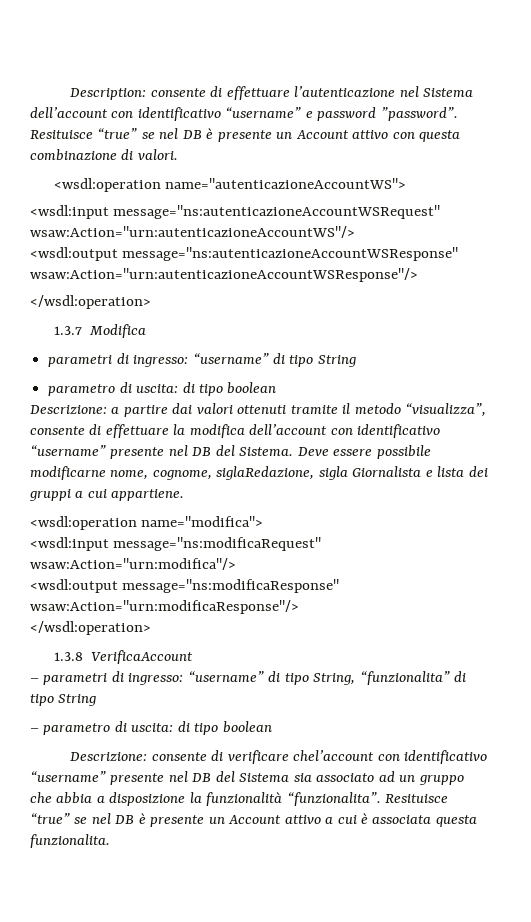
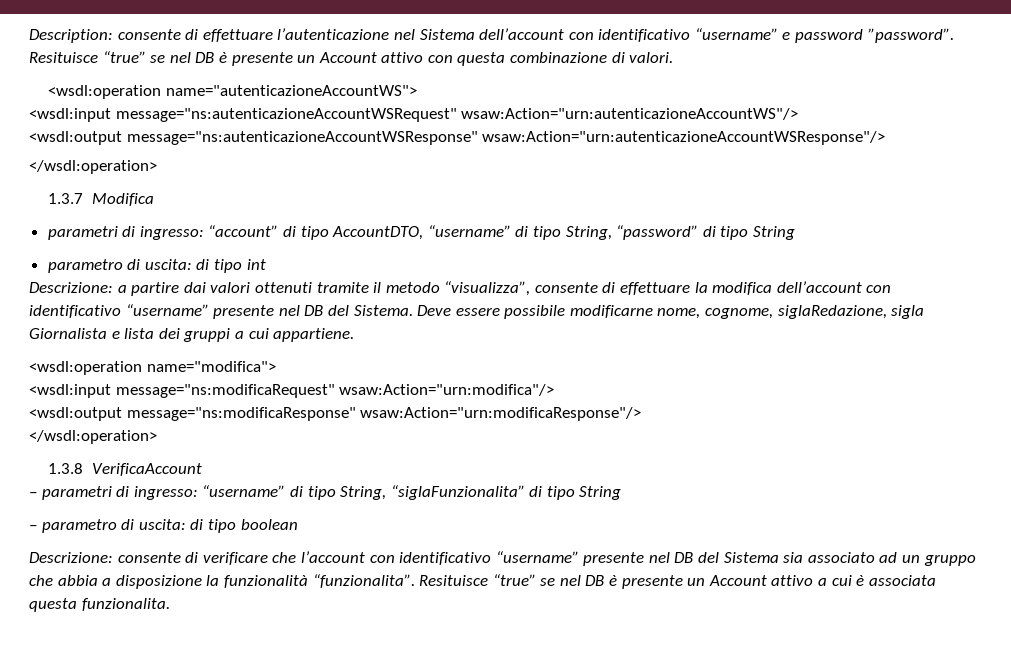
- parametri di ingresso: “username” di tipo String
- parametro di uscita: di tipo boolean
+ parametri di ingresso: “account” di tipo AccountDTO, “username” di tipo String, “password” di tipo String
+ parametro di uscita: di tipo int
- – parametri di ingresso: “username” di tipo String, “funzionalita” di tipo String
+ – parametri di ingresso: “username” di tipo String, “siglaFunzionalita” di tipo String
- Descrizione: consente di verificare chel’account con identificativo “username” presente nel DB del Sistema sia associato ad un gruppo che abbia a disposizione la funzionalità “funzionalita”.
+ Descrizione: consente di verificare che l’account con identificativo “username” presente nel DB del Sistema sia associato ad un gruppo che abbia a disposizione la funzionalità “funzionalita”.

